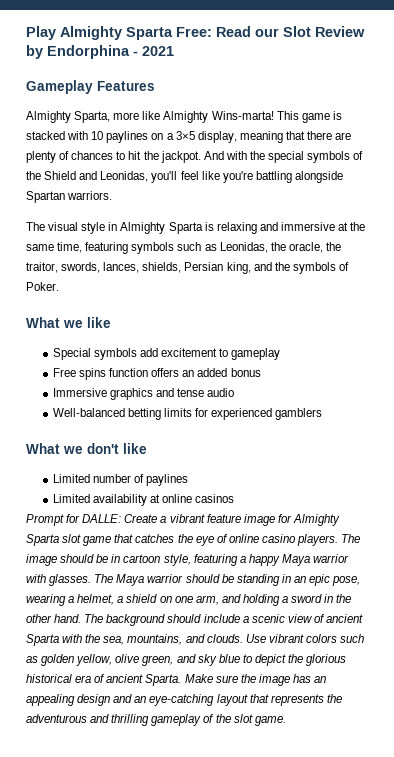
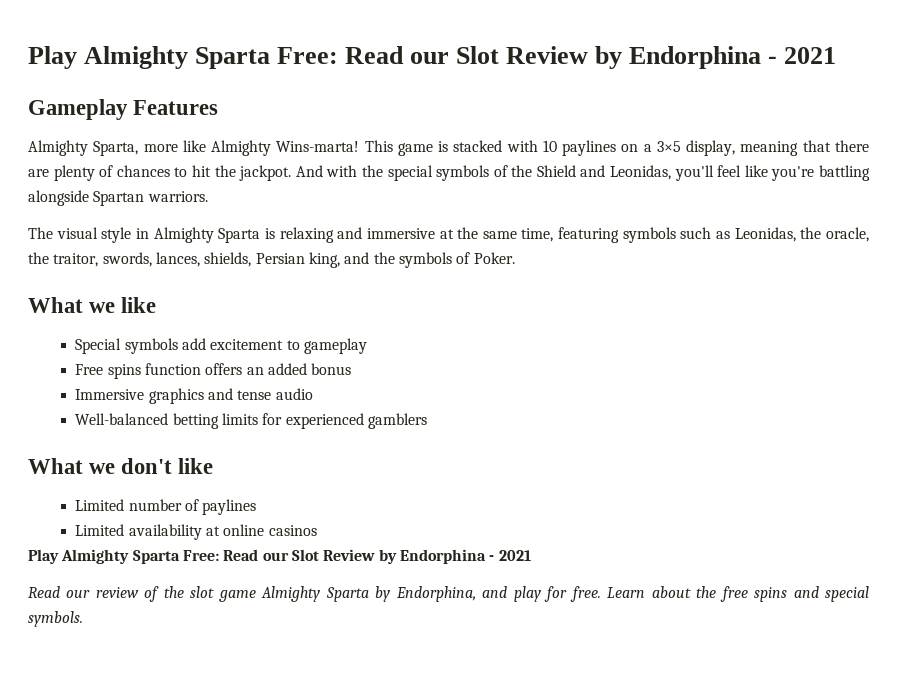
  Limited availability at online casinos
- Prompt for DALLE: Create a vibrant feature image for Almighty Sparta slot game that catches the eye of online casino players. The image should be in cartoon style, featuring a happy Maya warrior with glasses. The Maya warrior should be standing in an epic pose, wearing a helmet, a shield on one arm, and holding a sword in the other hand. The background should include a scenic view of ancient Sparta with the sea, mountains, and clouds. Use vibrant colors such as golden yellow, olive green, and sky blue to depict the glorious historical era of ancient Sparta. Make sure the image has an appealing design and an eye-catching layout that represents the adventurous and thrilling gameplay of the slot game.
+ Play Almighty Sparta Free: Read our Slot Review by Endorphina - 2021
+ Read our review of the slot game Almighty Sparta by Endorphina, and play for free. Learn about the free spins and special symbols.

